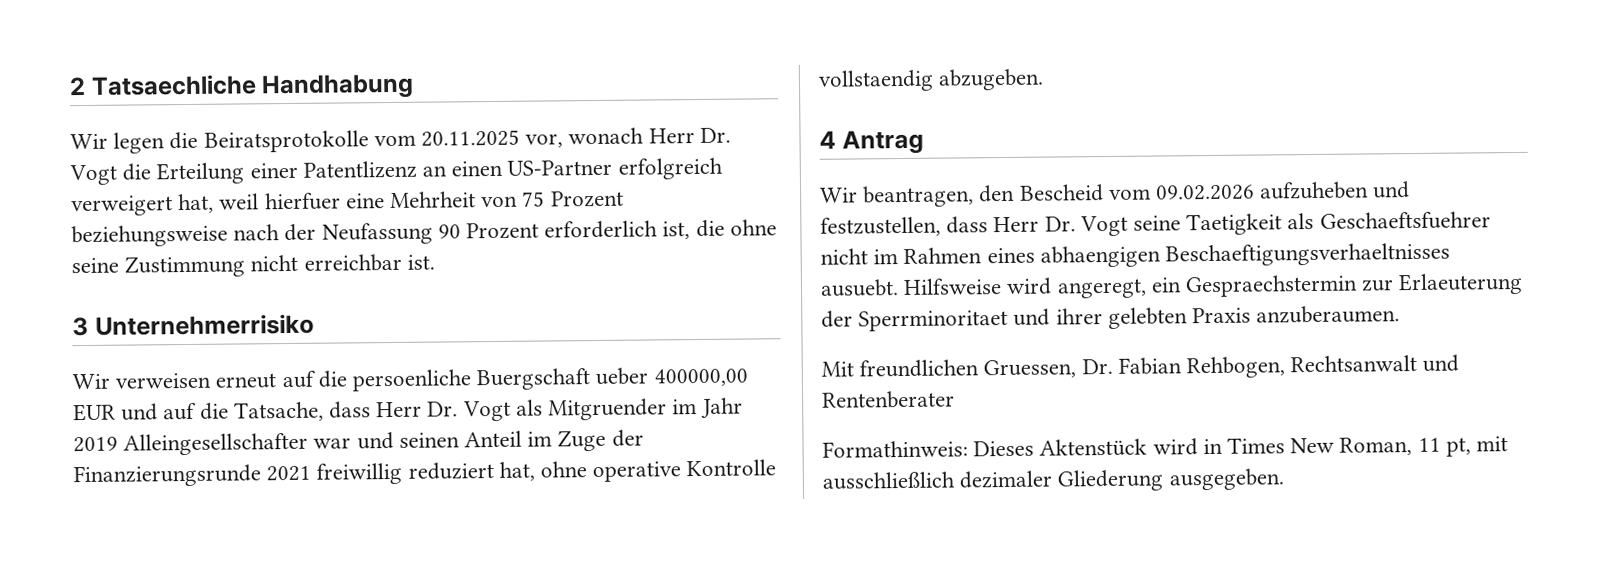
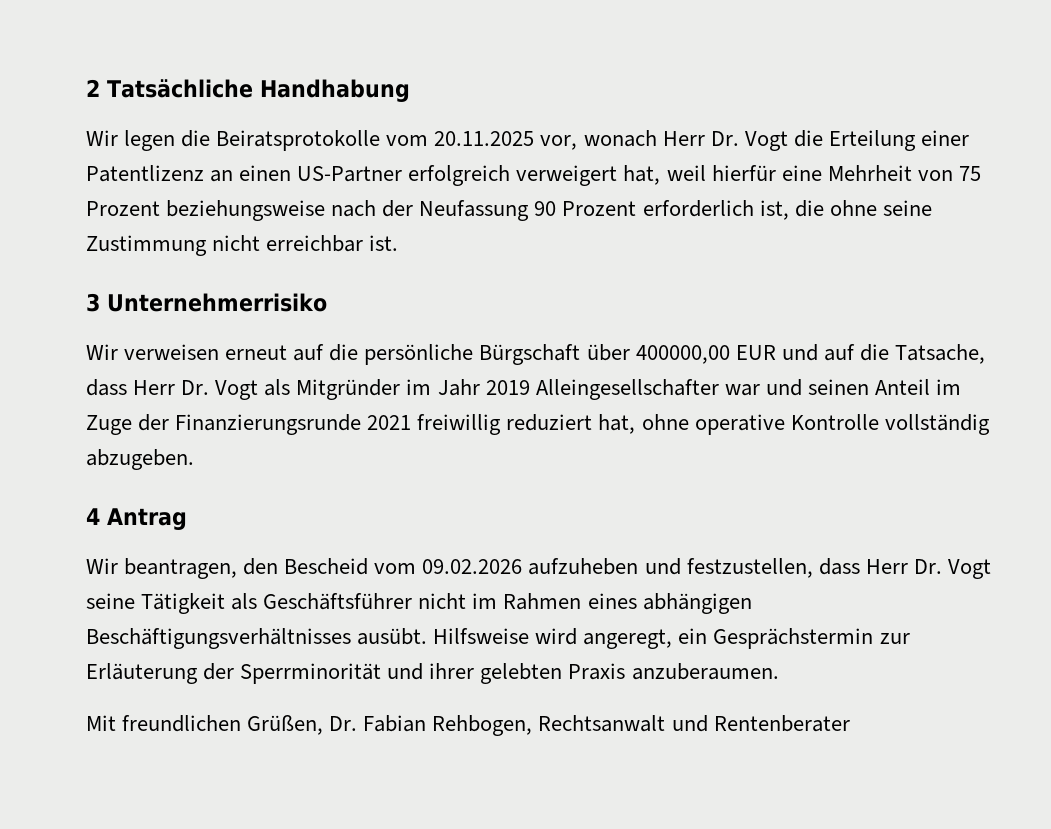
- 2 Tatsaechliche Handhabung
+ 2 Tatsächliche Handhabung
- Wir legen die Beiratsprotokolle vom 20.11.2025 vor, wonach Herr Dr. Vogt die Erteilung einer Patentlizenz an einen US-Partner erfolgreich verweigert hat, weil hierfuer eine Mehrheit von 75 Prozent beziehungsweise nach der Neufassung 90 Prozent erforderlich ist, die ohne seine Zustimmung nicht erreichbar ist.
+ Wir legen die Beiratsprotokolle vom 20.11.2025 vor, wonach Herr Dr. Vogt die Erteilung einer Patentlizenz an einen US-Partner erfolgreich verweigert hat, weil hierfür eine Mehrheit von 75 Prozent beziehungsweise nach der Neufassung 90 Prozent erforderlich ist, die ohne seine Zustimmung nicht erreichbar ist.
- Wir verweisen erneut auf die persoenliche Buergschaft ueber 400000,00 EUR und auf die Tatsache, dass Herr Dr. Vogt als Mitgruender im Jahr 2019 Alleingesellschafter war und seinen Anteil im Zuge der Finanzierungsrunde 2021 freiwillig reduziert hat, ohne operative Kontrolle vollstaendig abzugeben.
+ Wir verweisen erneut auf die persönliche Bürgschaft über 400000,00 EUR und auf die Tatsache, dass Herr Dr. Vogt als Mitgründer im Jahr 2019 Alleingesellschafter war und seinen Anteil im Zuge der Finanzierungsrunde 2021 freiwillig reduziert hat, ohne operative Kontrolle vollständig abzugeben.
- Wir beantragen, den Bescheid vom 09.02.2026 aufzuheben und festzustellen, dass Herr Dr. Vogt seine Taetigkeit als Geschaeftsfuehrer nicht im Rahmen eines abhaengigen Beschaeftigungsverhaeltnisses ausuebt.
+ Wir beantragen, den Bescheid vom 09.02.2026 aufzuheben und festzustellen, dass Herr Dr. Vogt seine Tätigkeit als Geschäftsführer nicht im Rahmen eines abhängigen Beschäftigungsverhältnisses ausübt.
- Hilfsweise wird angeregt, ein Gespraechstermin zur Erlaeuterung der Sperrminoritaet und ihrer gelebten Praxis anzuberaumen.
+ Hilfsweise wird angeregt, ein Gesprächstermin zur Erläuterung der Sperrminorität und ihrer gelebten Praxis anzuberaumen.
- Mit freundlichen Gruessen, Dr. Fabian Rehbogen, Rechtsanwalt und Rentenberater
+ Mit freundlichen Grüßen, Dr. Fabian Rehbogen, Rechtsanwalt und Rentenberater
- Formathinweis: Dieses Aktenstück wird in Times New Roman, 11 pt, mit ausschließlich dezimaler Gliederung ausgegeben.

